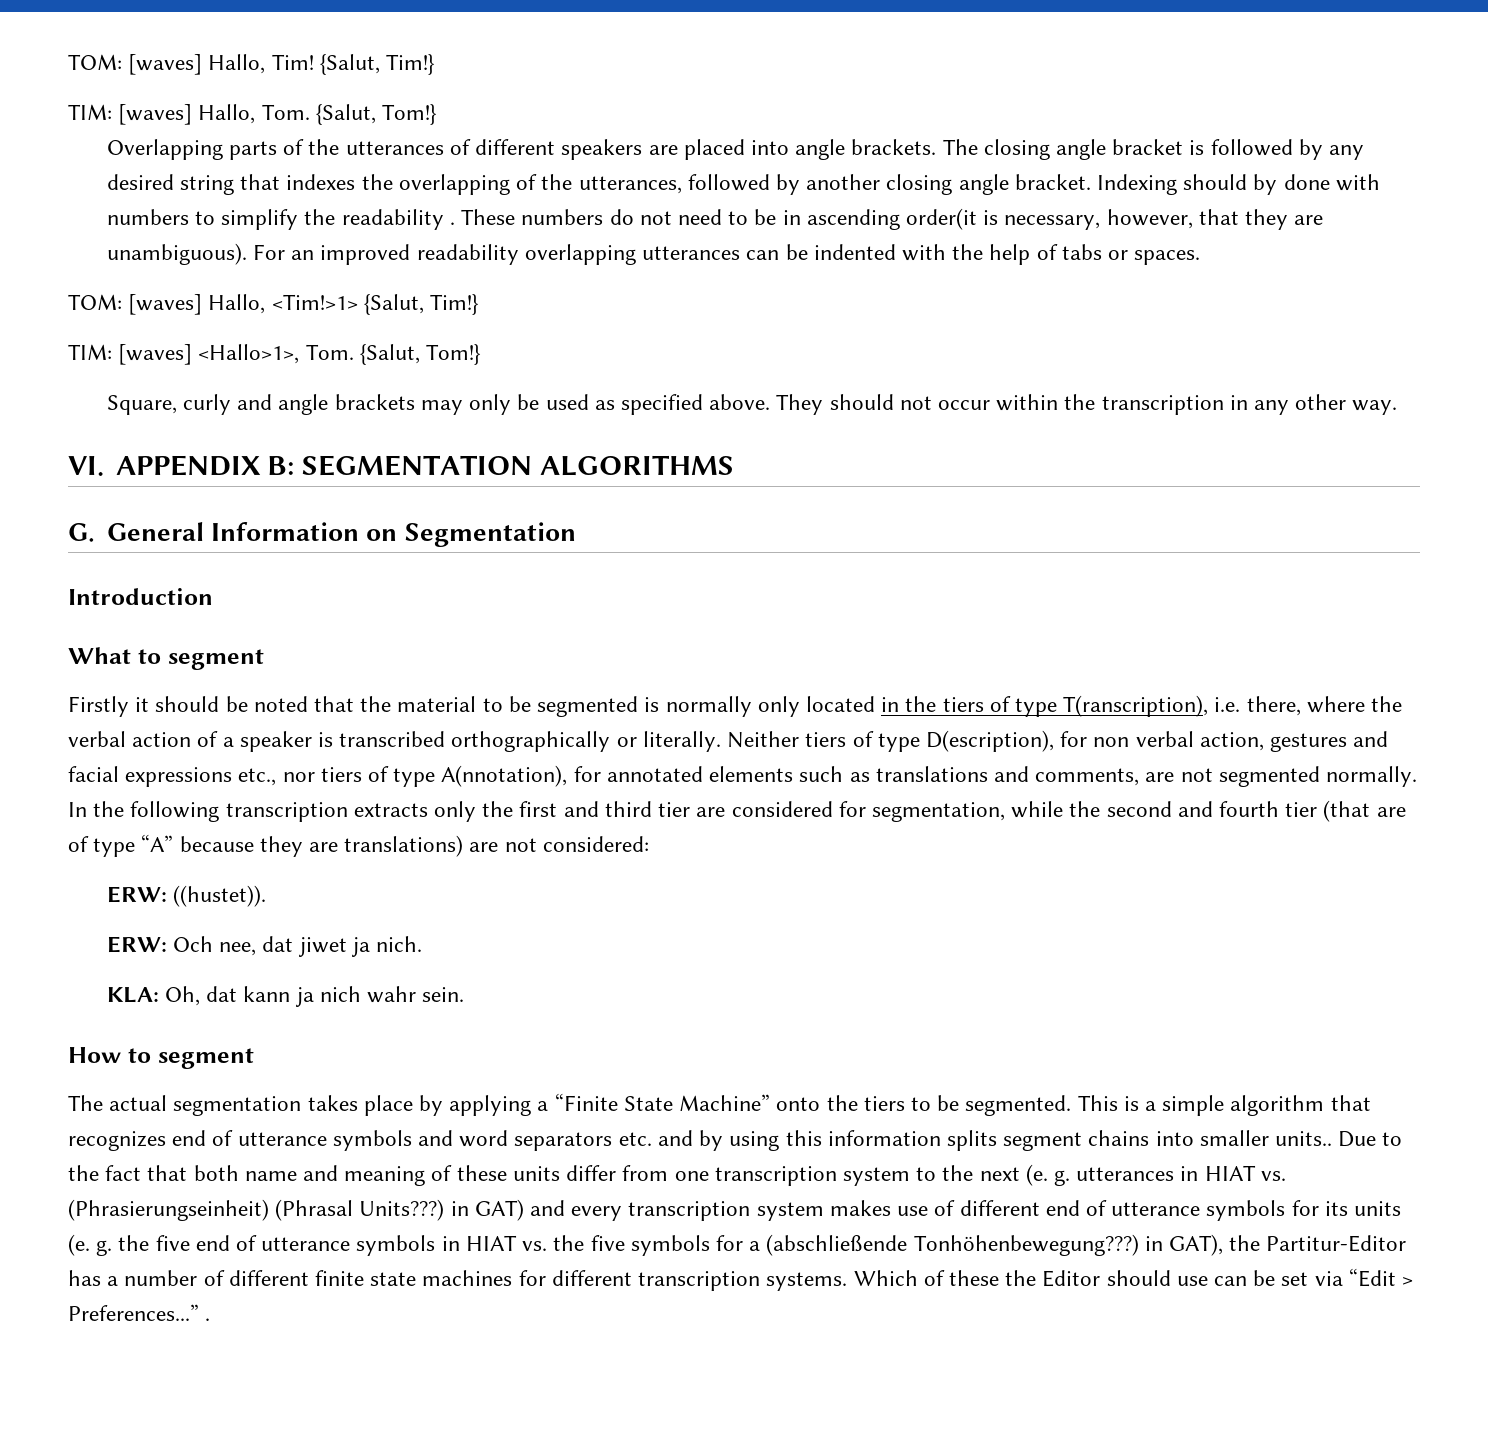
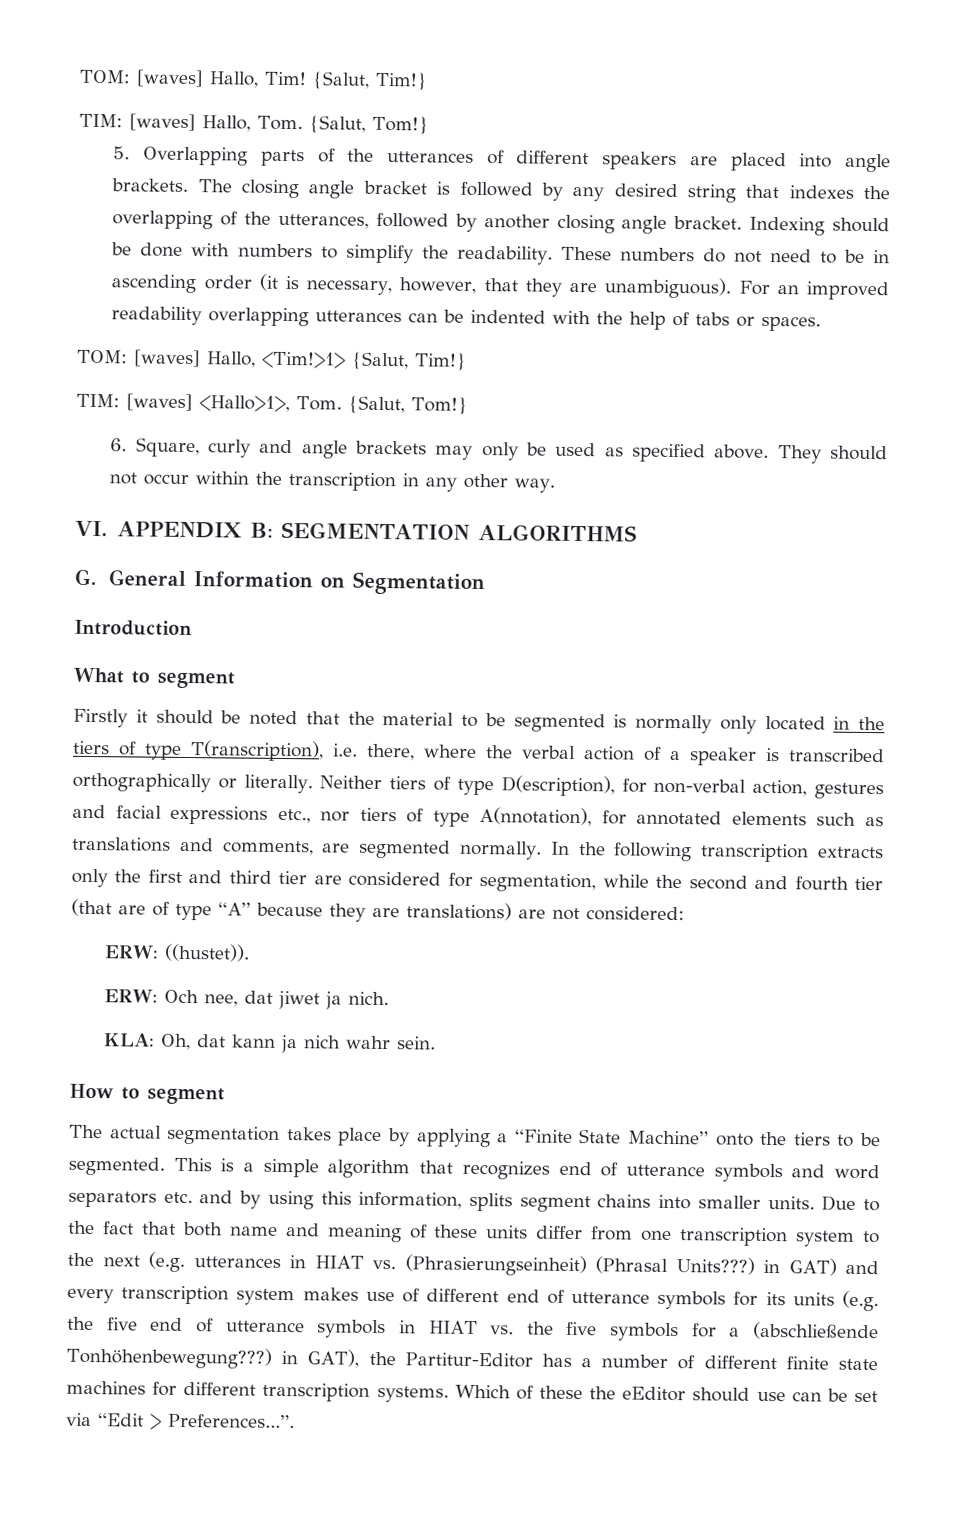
- Overlapping parts of the utterances of different speakers are placed into angle brackets.
+ 5. Overlapping parts of the utterances of different speakers are placed into angle brackets.
- Indexing should by done with numbers to simplify the readability .
+ Indexing should be done with numbers to simplify the readability.
- These numbers do not need to be in ascending order(it is necessary, however, that they are unambiguous).
+ These numbers do not need to be in ascending order (it is necessary, however, that they are unambiguous).
- Square, curly and angle brackets may only be used as specified above.
+ 6. Square, curly and angle brackets may only be used as specified above.
- Neither tiers of type D(escription), for non verbal action, gestures and facial expressions etc., nor tiers of type A(nnotation), for annotated elements such as translations and comments, are not segmented normally.
+ Neither tiers of type D(escription), for non-verbal action, gestures and facial expressions etc., nor tiers of type A(nnotation), for annotated elements such as translations and comments, are segmented normally.
- This is a simple algorithm that recognizes end of utterance symbols and word separators etc. and by using this information splits segment chains into smaller units..
+ This is a simple algorithm that recognizes end of utterance symbols and word separators etc. and by using this information, splits segment chains into smaller units.
- Due to the fact that both name and meaning of these units differ from one transcription system to the next (e. g. utterances in HIAT vs. (Phrasierungseinheit) (Phrasal Units???) in GAT) and every transcription system makes use of different end of utterance symbols for its units (e. g. the five end of utterance symbols in HIAT vs. the five symbols for a (abschließende Tonhöhenbewegung???) in GAT), the Partitur-Editor has a number of different finite state machines for different transcription systems.
+ Due to the fact that both name and meaning of these units differ from one transcription system to the next (e.g. utterances in HIAT vs. (Phrasierungseinheit) (Phrasal Units???) in GAT) and every transcription system makes use of different end of utterance symbols for its units (e.g. the five end of utterance symbols in HIAT vs. the five symbols for a (abschließende Tonhöhenbewegung???) in GAT), the Partitur-Editor has a number of different finite state machines for different transcription systems.
- Which of these the Editor should use can be set via “Edit > Preferences...” .
+ Which of these the eEditor should use can be set via “Edit > Preferences...”.

